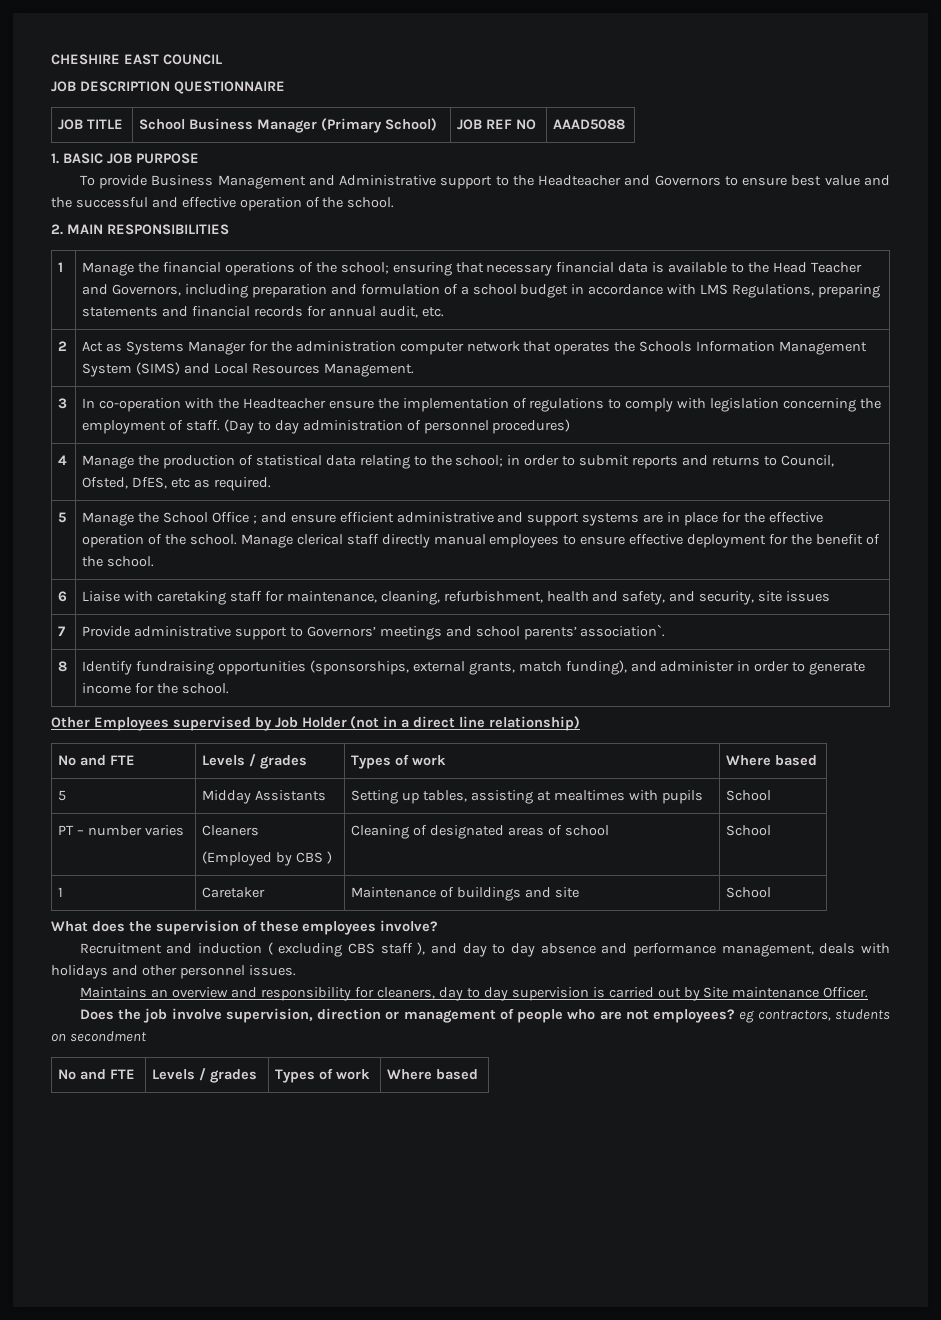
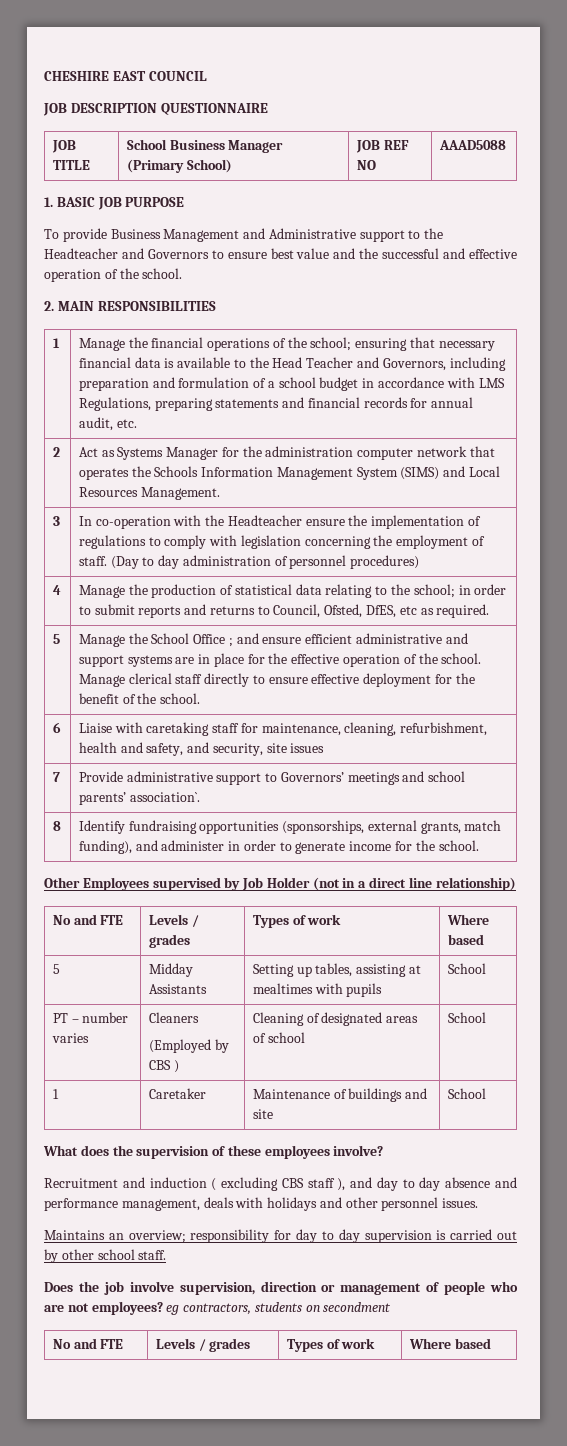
- 5 | Manage the School Office ; and ensure efficient administrative and support systems are in place for the effective operation of the school. Manage clerical staff directly manual employees to ensure effective deployment for the benefit of the school.
+ 5 | Manage the School Office ; and ensure efficient administrative and support systems are in place for the effective operation of the school. Manage clerical staff directly to ensure effective deployment for the benefit of the school.
- Maintains an overview and responsibility for cleaners, day to day supervision is carried out by Site maintenance Officer.
+ Maintains an overview; responsibility for day to day supervision is carried out by other school staff.

